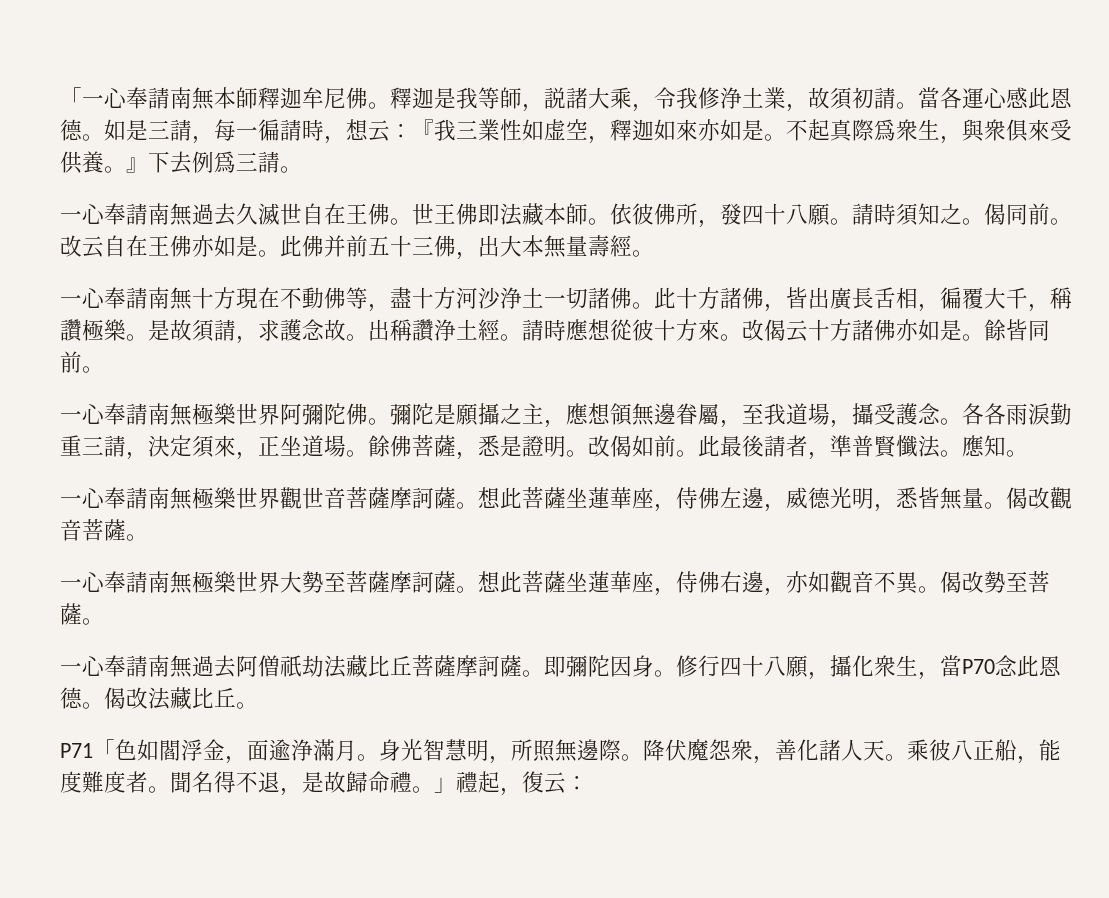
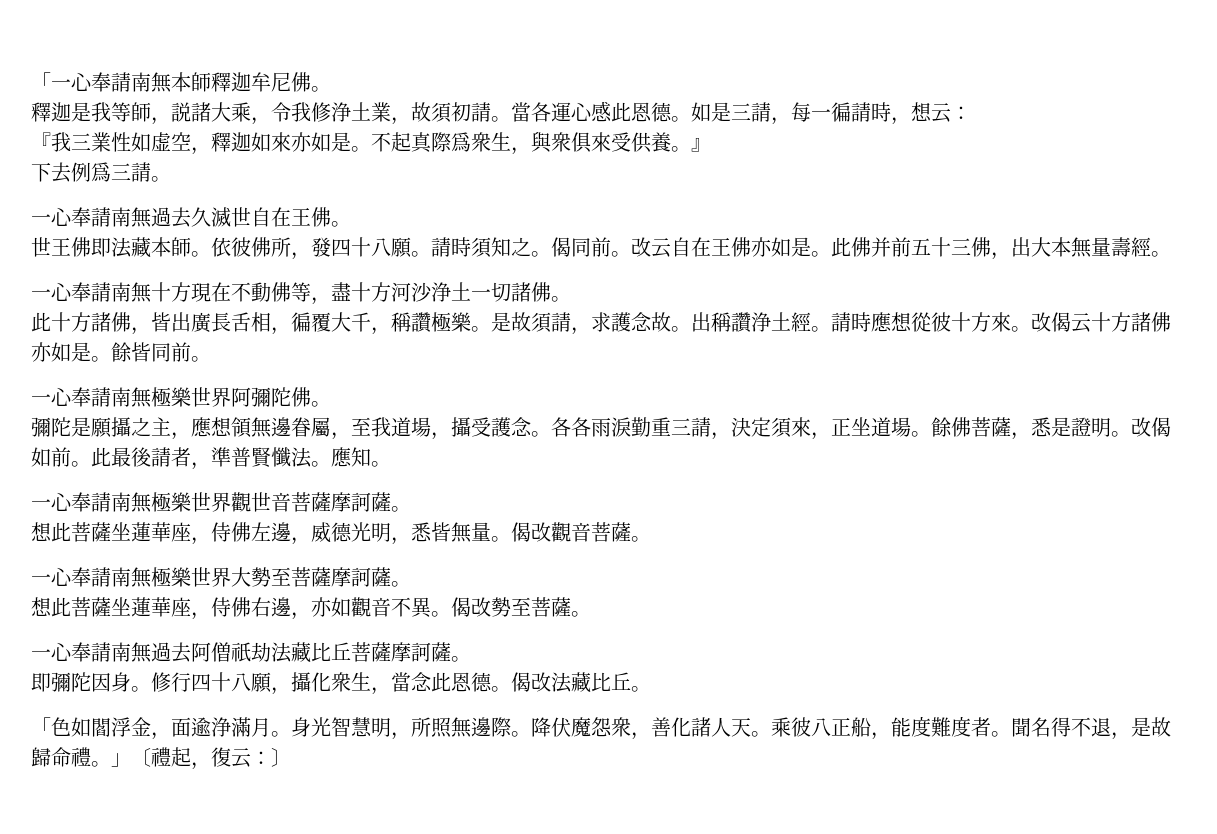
- 「一心奉請南無本師釋迦牟尼佛。釋迦是我等師，説諸大乘，令我修浄土業，故須初請。
+ 「一心奉請南無本師釋迦牟尼佛。
+ 釋迦是我等師，説諸大乘，令我修浄土業，故須初請。
- 如是三請，每一徧請時，想云：『我三業性如虚空，釋迦如來亦如是。
+ 如是三請，每一徧請時，想云：
+ 『我三業性如虚空，釋迦如來亦如是。
- 不起真際爲衆生，與衆俱來受供養。』下去例爲三請。
+ 不起真際爲衆生，與衆俱來受供養。』
+ 下去例爲三請。
- 一心奉請南無過去久滅世自在王佛。世王佛即法藏本師。
+ 一心奉請南無過去久滅世自在王佛。
+ 世王佛即法藏本師。
- 一心奉請南無十方現在不動佛等，盡十方河沙浄土一切諸佛。此十方諸佛，皆出廣長舌相，徧覆大千，稱讚極樂。
+ 一心奉請南無十方現在不動佛等，盡十方河沙浄土一切諸佛。
+ 此十方諸佛，皆出廣長舌相，徧覆大千，稱讚極樂。
- 一心奉請南無極樂世界阿彌陀佛。彌陀是願攝之主，應想領無邊眷屬，至我道場，攝受護念。
+ 一心奉請南無極樂世界阿彌陀佛。
+ 彌陀是願攝之主，應想領無邊眷屬，至我道場，攝受護念。
- 一心奉請南無極樂世界觀世音菩薩摩訶薩。想此菩薩坐蓮華座，侍佛左邊，威德光明，悉皆無量。
+ 一心奉請南無極樂世界觀世音菩薩摩訶薩。
+ 想此菩薩坐蓮華座，侍佛左邊，威德光明，悉皆無量。
- 一心奉請南無極樂世界大勢至菩薩摩訶薩。想此菩薩坐蓮華座，侍佛右邊，亦如觀音不異。
+ 一心奉請南無極樂世界大勢至菩薩摩訶薩。
+ 想此菩薩坐蓮華座，侍佛右邊，亦如觀音不異。
- 一心奉請南無過去阿僧祇劫法藏比丘菩薩摩訶薩。即彌陀因身。
+ 一心奉請南無過去阿僧祇劫法藏比丘菩薩摩訶薩。
+ 即彌陀因身。
- 修行四十八願，攝化衆生，當P70念此恩德。
+ 修行四十八願，攝化衆生，當念此恩德。
- P71「色如閻浮金，面逾浄滿月。
+ 「色如閻浮金，面逾浄滿月。
- 聞名得不退，是故歸命禮。」禮起，復云：
+ 聞名得不退，是故歸命禮。」〔禮起，復云：〕

